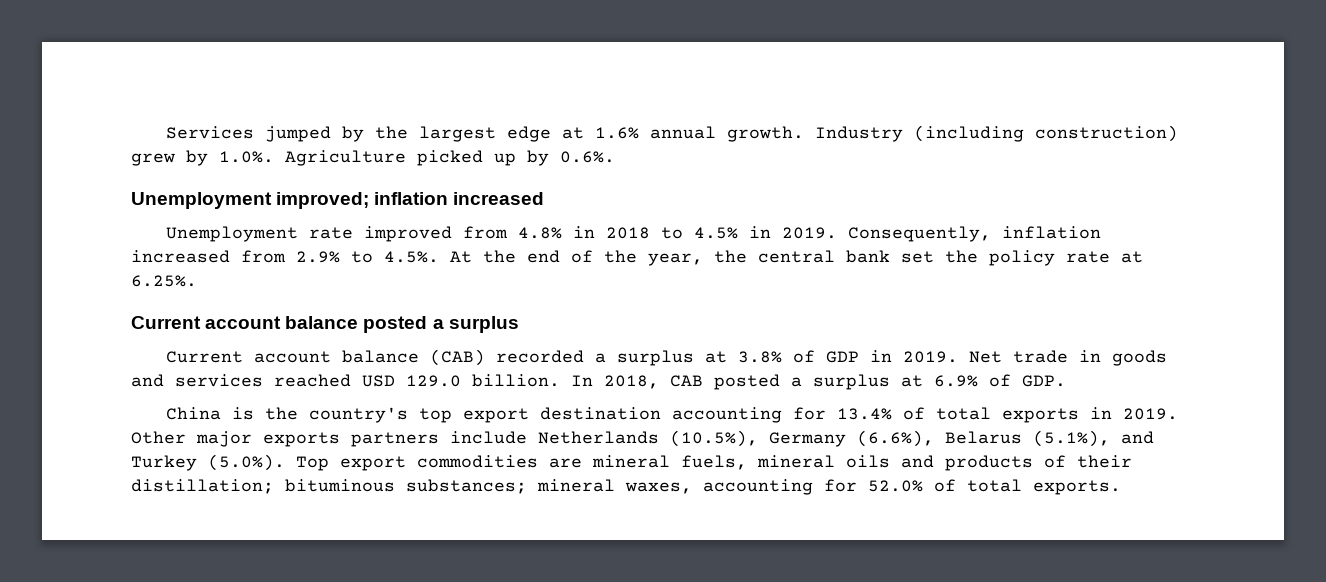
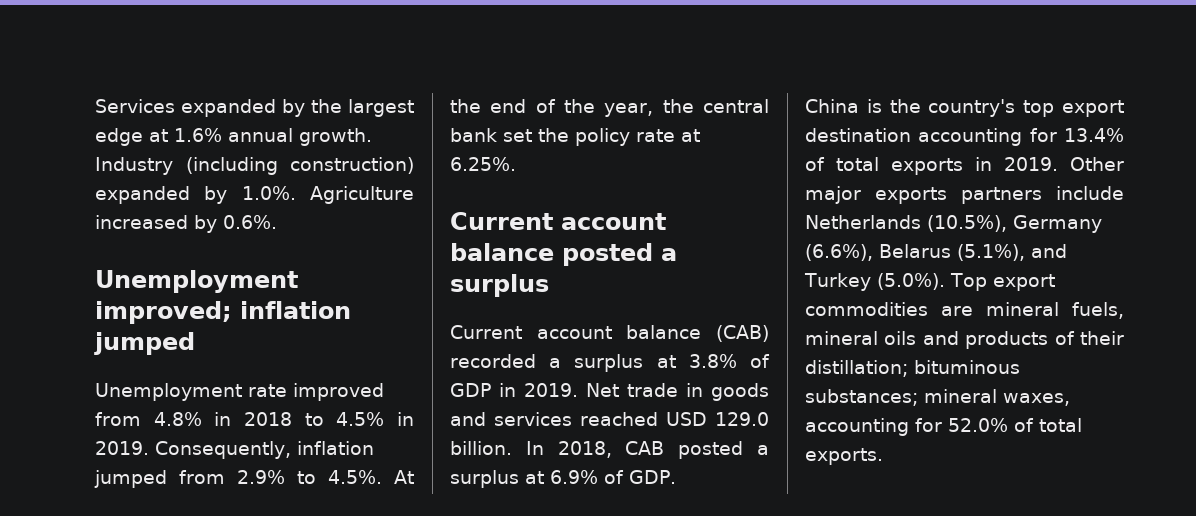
- Services jumped by the largest edge at 1.6% annual growth.
+ Services expanded by the largest edge at 1.6% annual growth.
- Industry (including construction) grew by 1.0%. Agriculture picked up by 0.6%.
+ Industry (including construction) expanded by 1.0%. Agriculture increased by 0.6%.
- Unemployment improved; inflation increased
+ Unemployment improved; inflation jumped
- Consequently, inflation increased from 2.9% to 4.5%. At the end of the year, the central bank set the policy rate at 6.25%.
+ Consequently, inflation jumped from 2.9% to 4.5%. At the end of the year, the central bank set the policy rate at 6.25%.

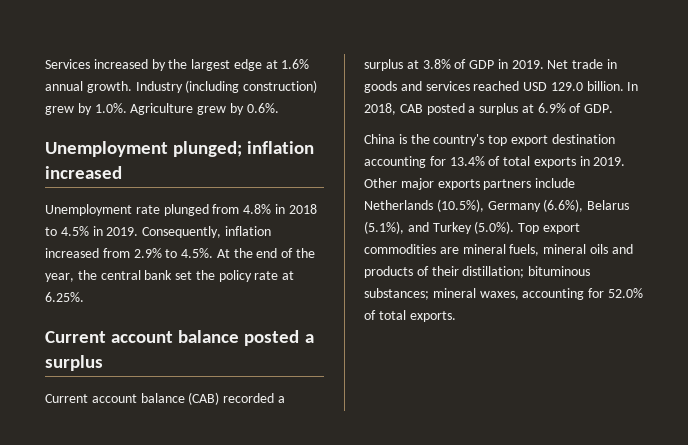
- Services expanded by the largest edge at 1.6% annual growth.
+ Services increased by the largest edge at 1.6% annual growth.
- Industry (including construction) expanded by 1.0%. Agriculture increased by 0.6%.
+ Industry (including construction) grew by 1.0%. Agriculture grew by 0.6%.
- Unemployment improved; inflation jumped
+ Unemployment plunged; inflation increased
- Unemployment rate improved from 4.8% in 2018 to 4.5% in 2019.
+ Unemployment rate plunged from 4.8% in 2018 to 4.5% in 2019.
- Consequently, inflation jumped from 2.9% to 4.5%. At the end of the year, the central bank set the policy rate at 6.25%.
+ Consequently, inflation increased from 2.9% to 4.5%. At the end of the year, the central bank set the policy rate at 6.25%.

